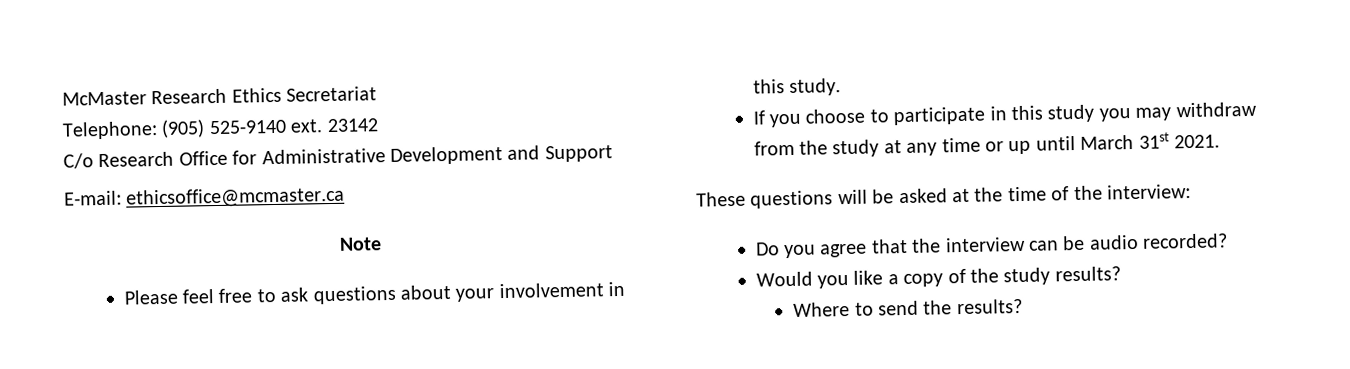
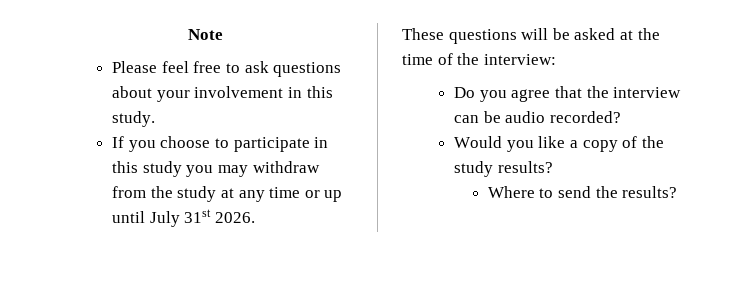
- McMaster Research Ethics Secretariat
- Telephone: (905) 525-9140 ext. 23142
- C/o Research Office for Administrative Development and Support
- E-mail: ethicsoffice@mcmaster.ca
- If you choose to participate in this study you may withdraw from the study at any time or up until March 31st 2021.
+ If you choose to participate in this study you may withdraw from the study at any time or up until July 31st 2026.

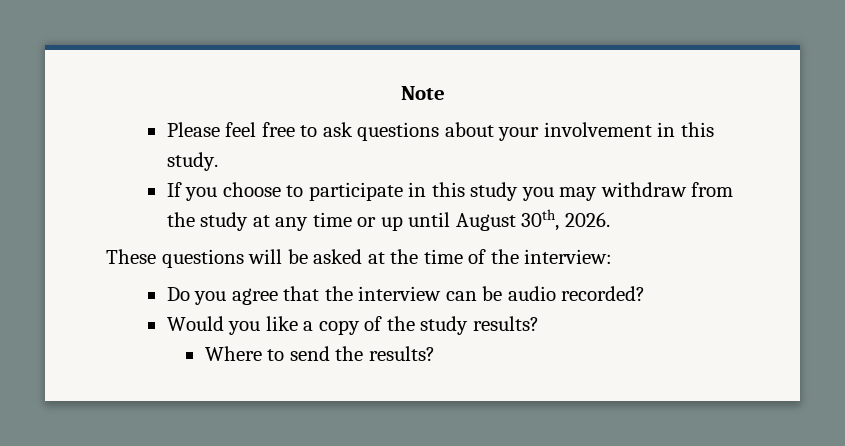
- If you choose to participate in this study you may withdraw from the study at any time or up until July 31st 2026.
+ If you choose to participate in this study you may withdraw from the study at any time or up until August 30th, 2026.

